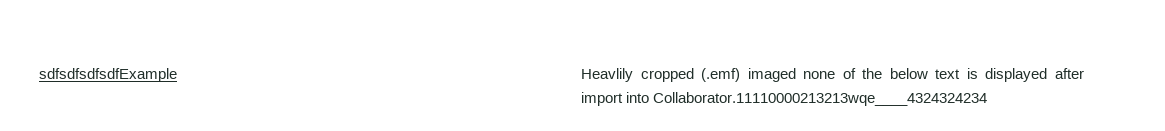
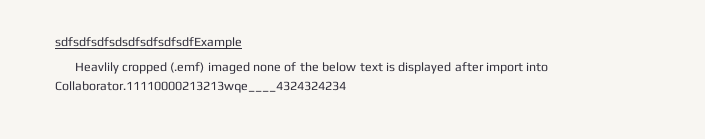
- sdfsdfsdfsdfExample
+ sdfsdfsdfsdsdfsdfsdfsdfExample

